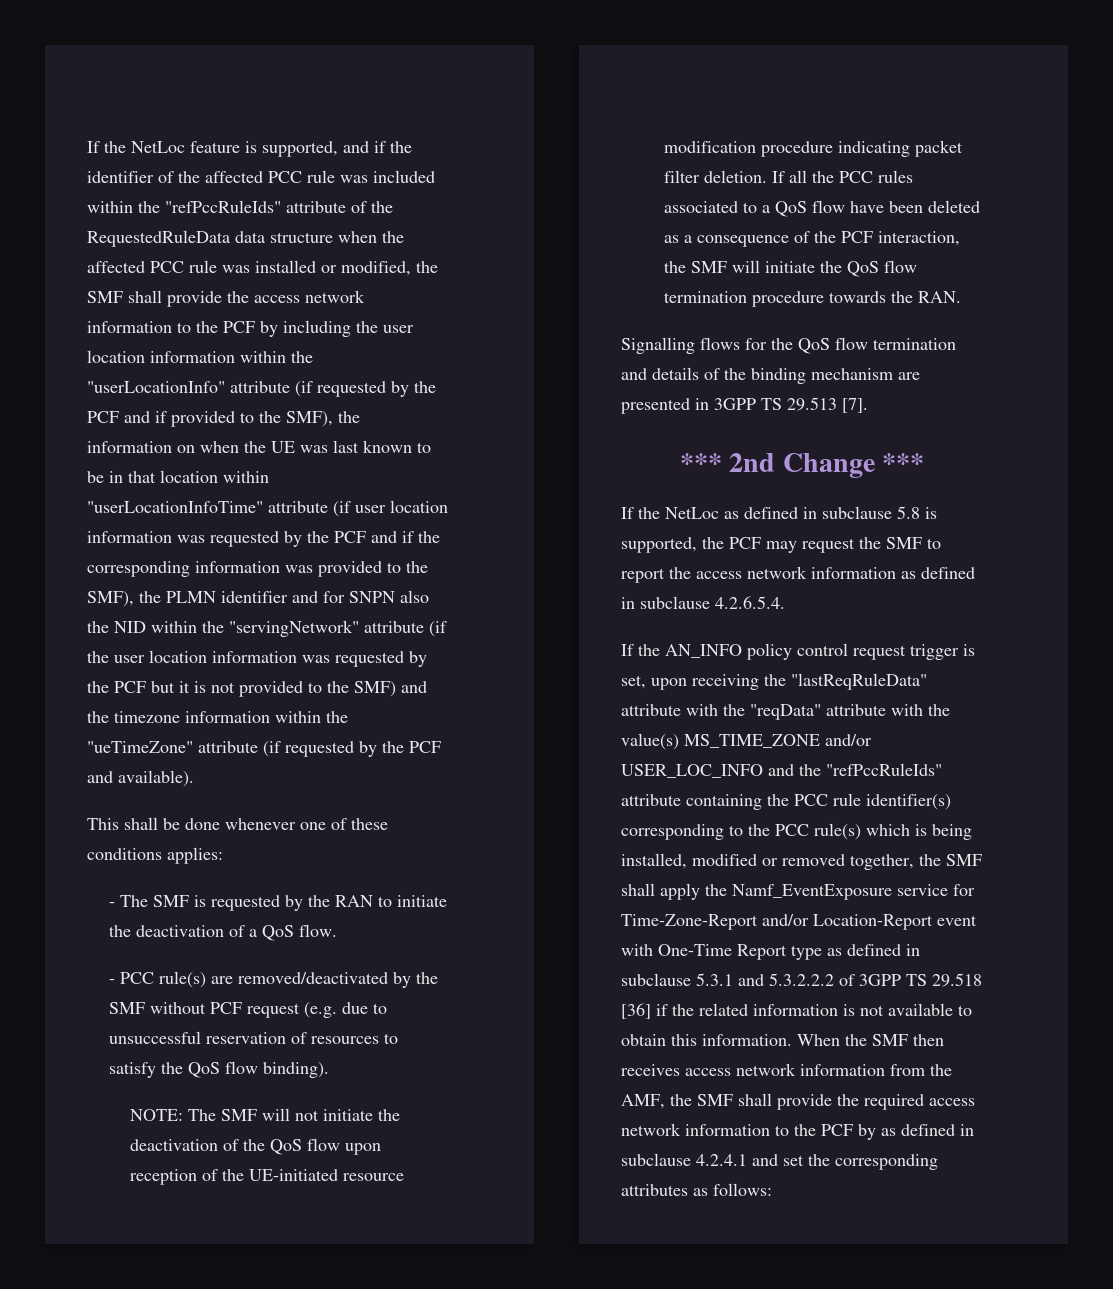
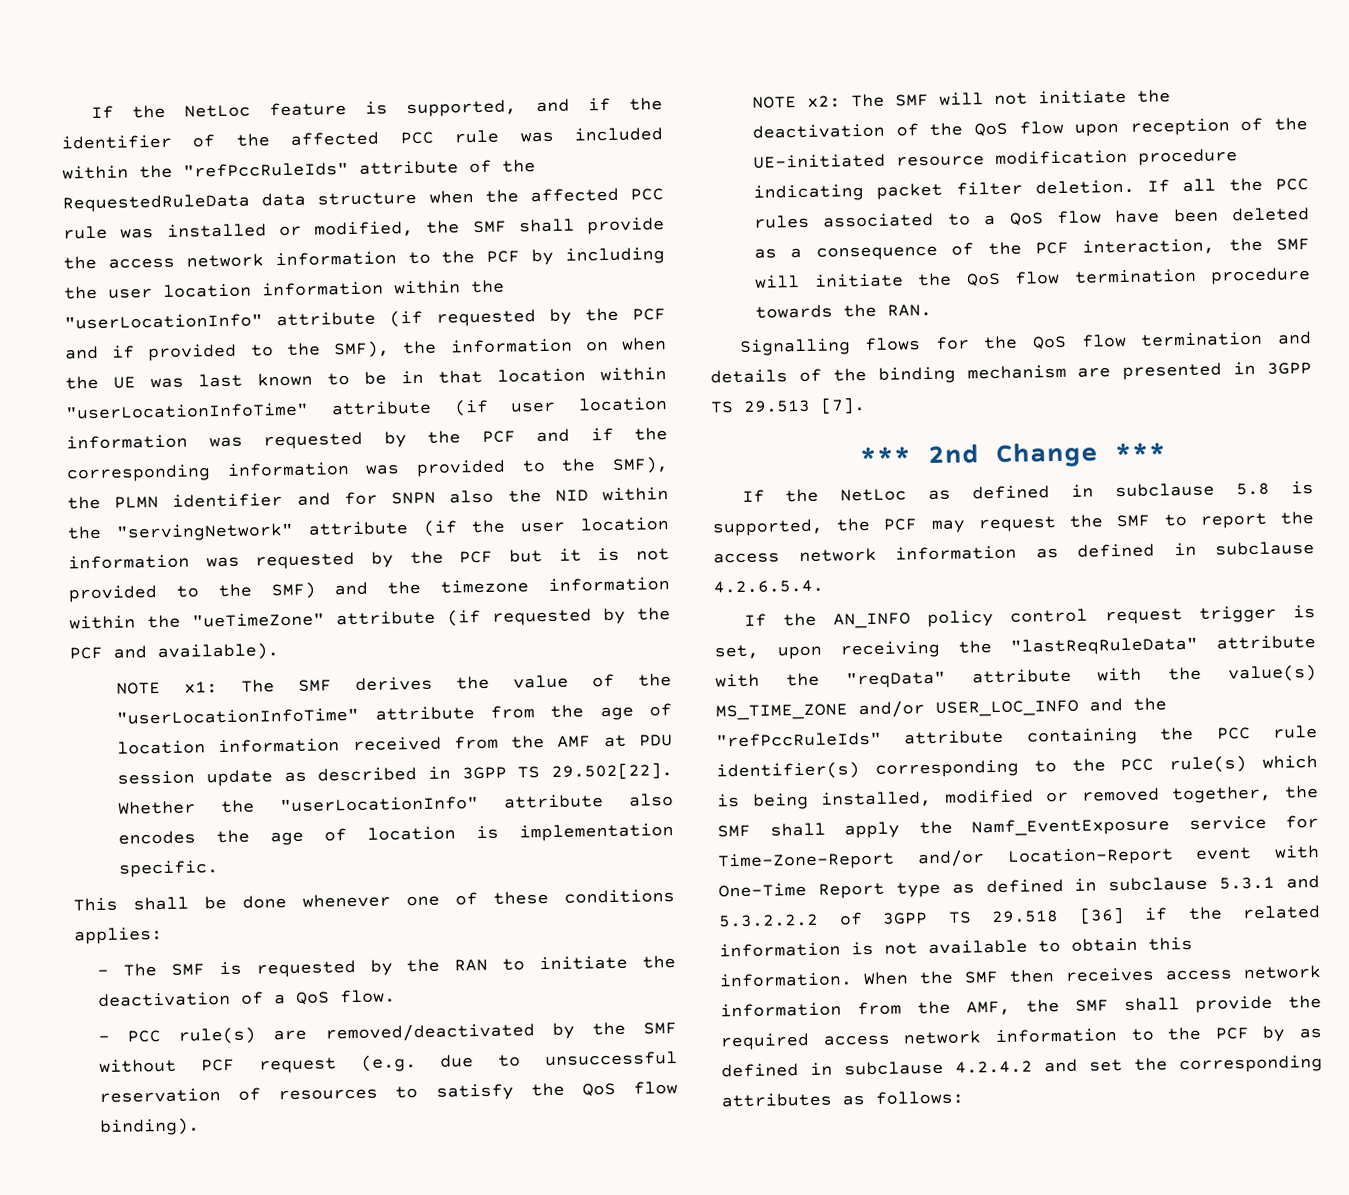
+ NOTE x1: The SMF derives the value of the "userLocationInfoTime" attribute from the age of location information received from the AMF at PDU session update as described in 3GPP TS 29.502[22]. Whether the "userLocationInfo" attribute also encodes the age of location is implementation specific.
- NOTE: The SMF will not initiate the deactivation of the QoS flow upon reception of the UE-initiated resource modification procedure indicating packet filter deletion.
+ NOTE x2: The SMF will not initiate the deactivation of the QoS flow upon reception of the UE-initiated resource modification procedure indicating packet filter deletion.
- When the SMF then receives access network information from the AMF, the SMF shall provide the required access network information to the PCF by as defined in subclause 4.2.4.1 and set the corresponding attributes as follows:
+ When the SMF then receives access network information from the AMF, the SMF shall provide the required access network information to the PCF by as defined in subclause 4.2.4.2 and set the corresponding attributes as follows:

